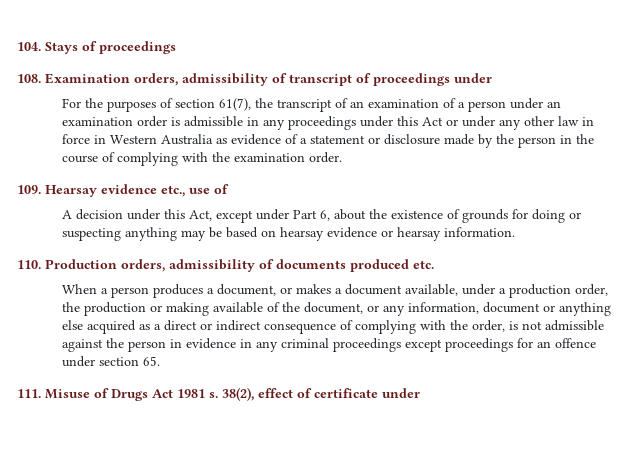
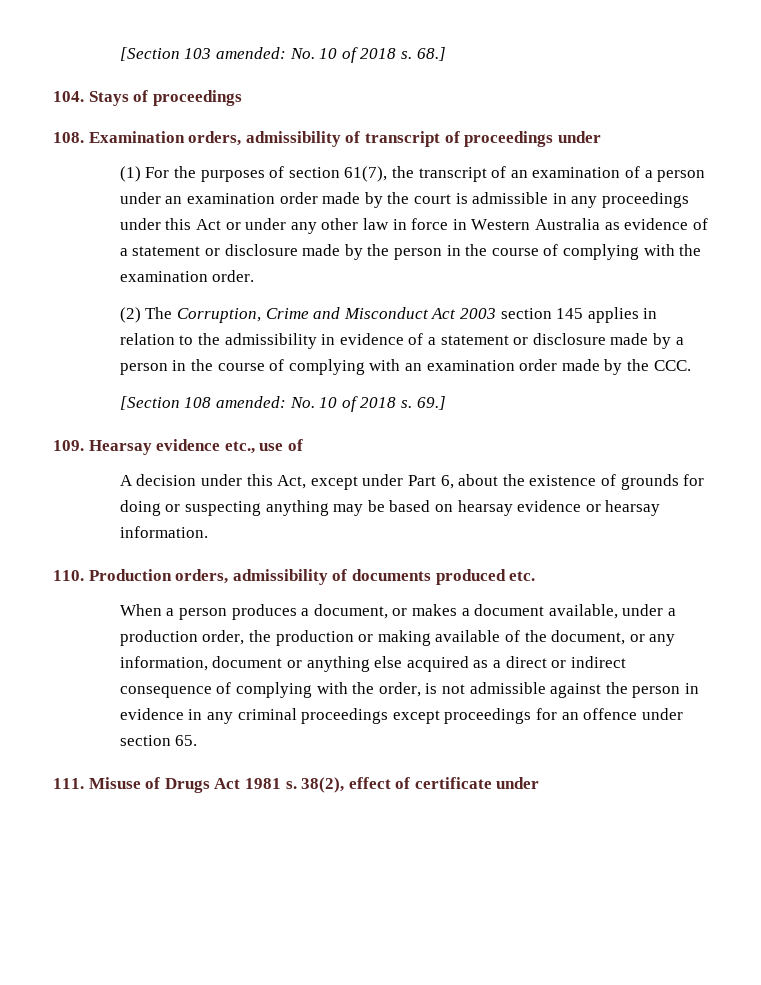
+ [Section 103 amended: No. 10 of 2018 s. 68.]
- For the purposes of section 61(7), the transcript of an examination of a person under an examination order is admissible in any proceedings under this Act or under any other law in force in Western Australia as evidence of a statement or disclosure made by the person in the course of complying with the examination order.
+ (1) For the purposes of section 61(7), the transcript of an examination of a person under an examination order made by the court is admissible in any proceedings under this Act or under any other law in force in Western Australia as evidence of a statement or disclosure made by the person in the course of complying with the examination order.
+ (2) The Corruption, Crime and Misconduct Act 2003 section 145 applies in relation to the admissibility in evidence of a statement or disclosure made by a person in the course of complying with an examination order made by the CCC.
+ [Section 108 amended: No. 10 of 2018 s. 69.]

